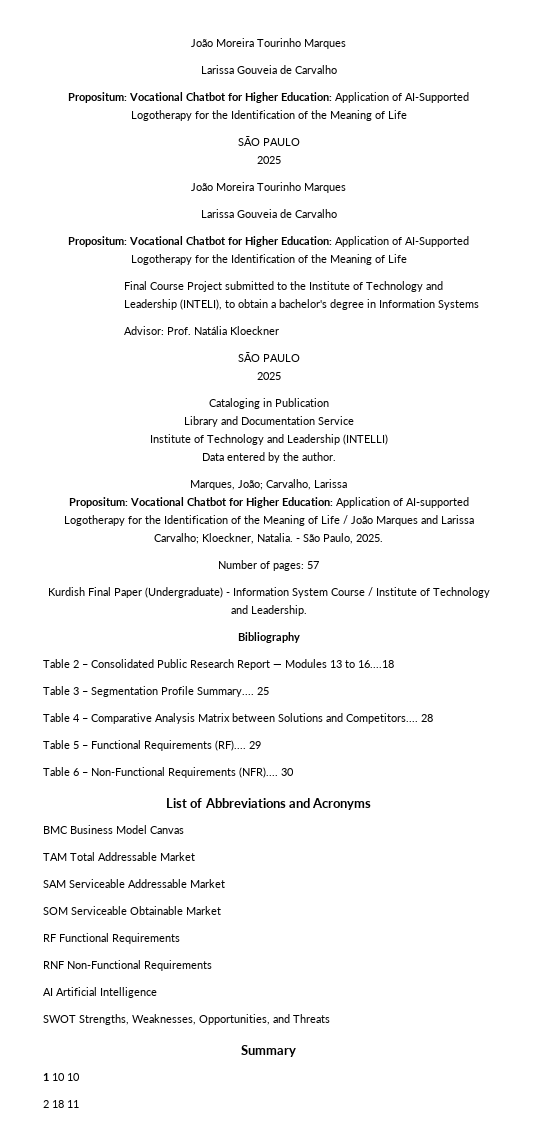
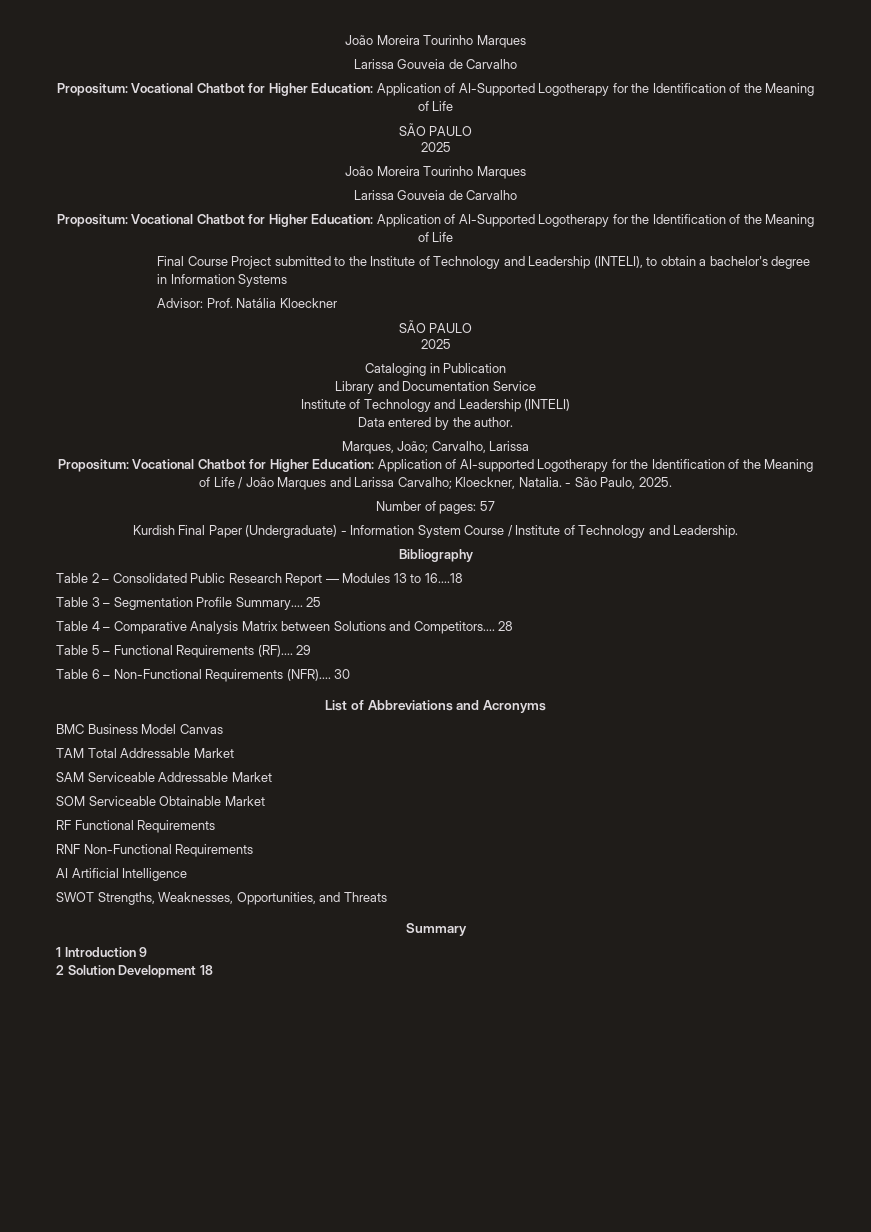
- Institute of Technology and Leadership (INTELLI)
+ Institute of Technology and Leadership (INTELI)
- 1 10 10
- 2 18 11
+ 1 Introduction 9
+ 2 Solution Development 18

